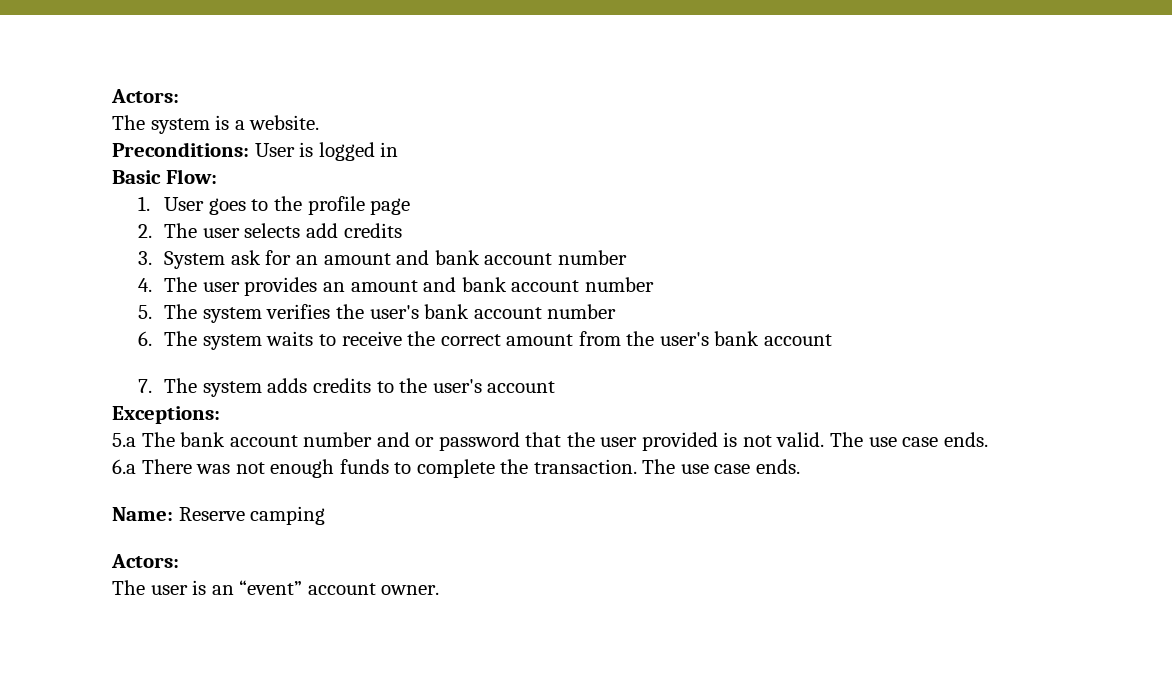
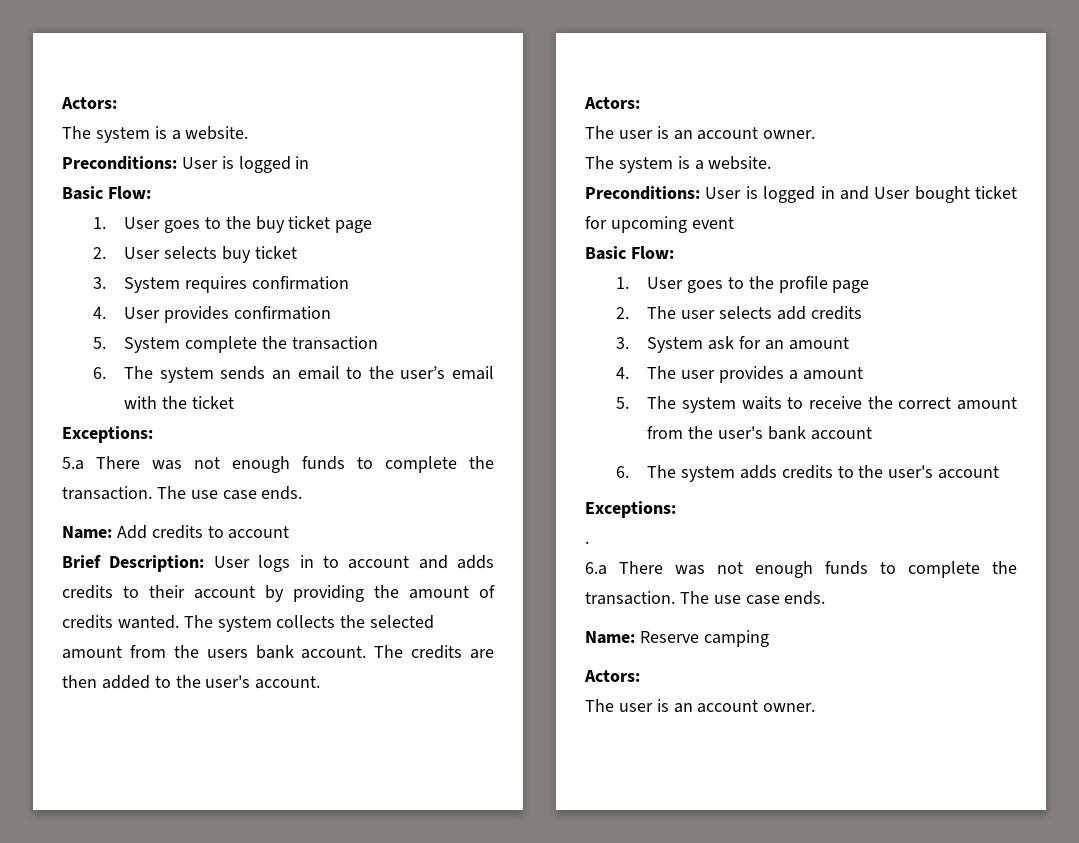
+ 1. User goes to the buy ticket page
+ 2. User selects buy ticket
+ 3. System requires confirmation
+ 4. User provides confirmation
+ 5. System complete the transaction
+ 6. The system sends an email to the user’s email with the ticket
+ Exceptions:
+ 5.a There was not enough funds to complete the transaction. The use case ends.
+ Name: Add credits to account
+ Brief Description: User logs in to account and adds credits to their account by providing the amount of credits wanted. The system collects the selected amount from the users bank account. The credits are then added to the user's account.
+ Actors:
+ The user is an account owner.
+ The system is a website.
+ Preconditions: User is logged in and User bought ticket for upcoming event
+ Basic Flow:
- 3. System ask for an amount and bank account number
+ 3. System ask for an amount
- 4. The user provides an amount and bank account number
- 5. The system verifies the user's bank account number
- 6. The system waits to receive the correct amount from the user's bank account
+ 4. The user provides a amount
+ 5. The system waits to receive the correct amount from the user's bank account
- 7. The system adds credits to the user's account
+ 6. The system adds credits to the user's account
- 5.a The bank account number and or password that the user provided is not valid. The use case ends.
+ .
  Name: Reserve camping
  Actors:
- The user is an “event” account owner.
+ The user is an account owner.

